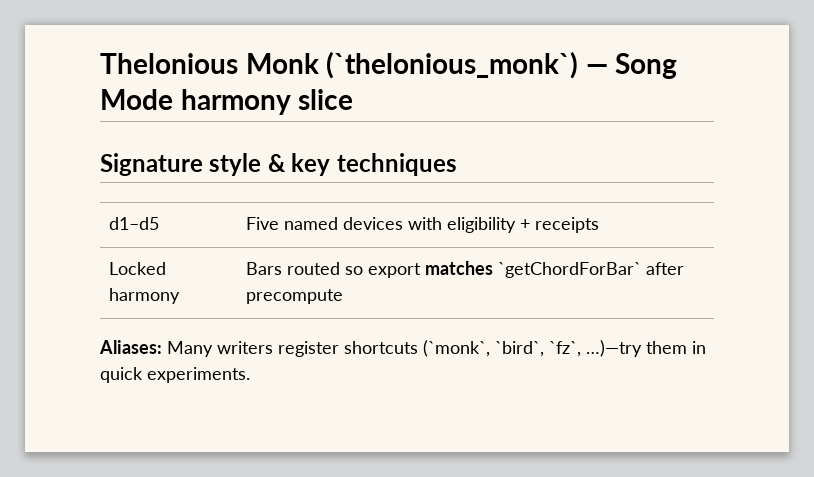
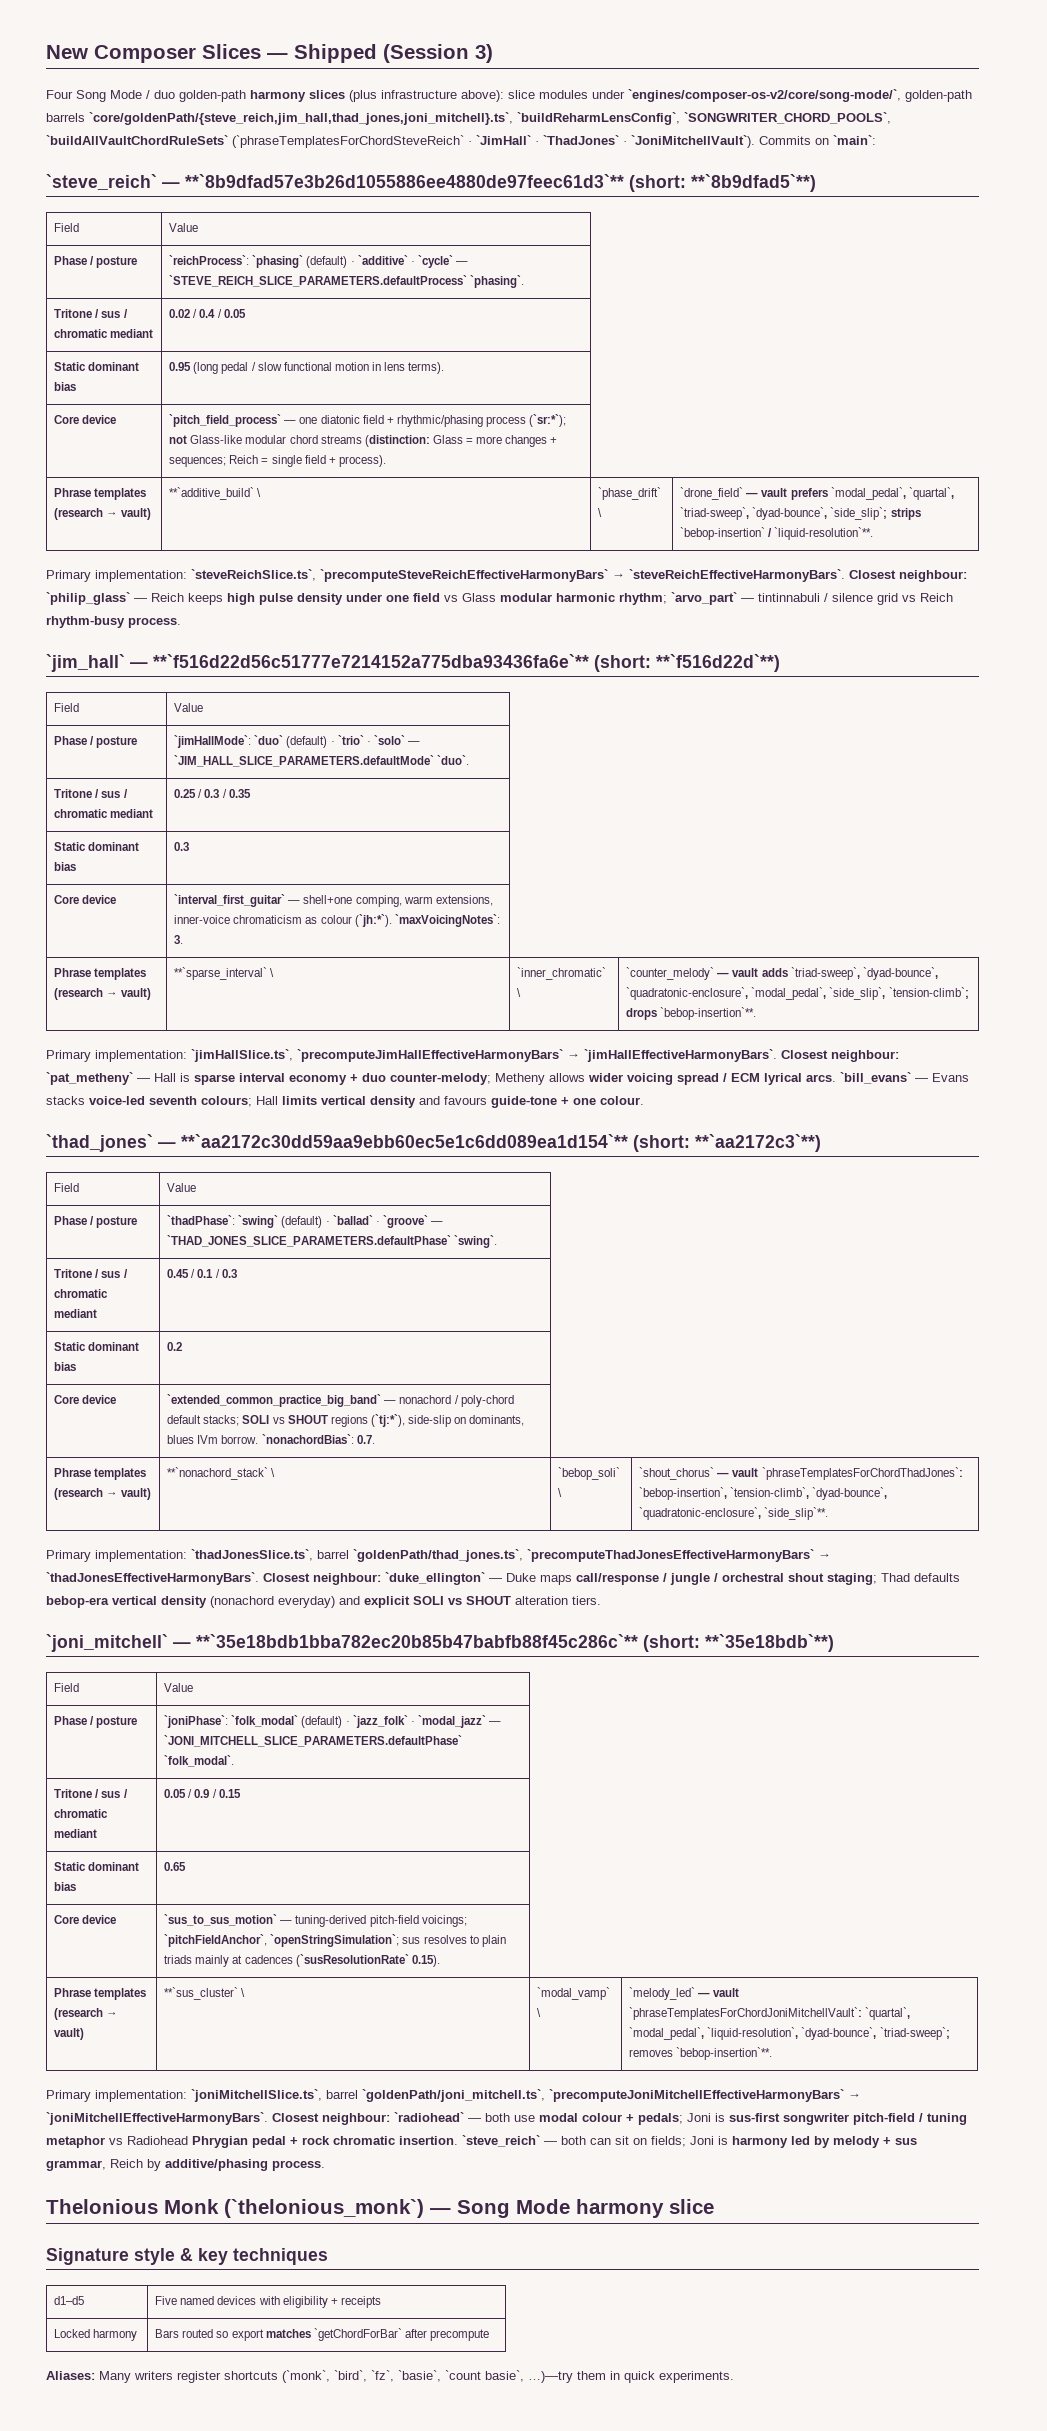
+ New Composer Slices — Shipped (Session 3)
+ Four Song Mode / duo golden-path harmony slices (plus infrastructure above): slice modules under `engines/composer-os-v2/core/song-mode/`, golden-path barrels `core/goldenPath/{steve_reich,jim_hall,thad_jones,joni_mitchell}.ts`, `buildReharmLensConfig`, `SONGWRITER_CHORD_POOLS`, `buildAllVaultChordRuleSets` (`phraseTemplatesForChordSteveReich` · `JimHall` · `ThadJones` · `JoniMitchellVault`). Commits on `main`:
+ `steve_reich` — **`8b9dfad57e3b26d1055886ee4880de97feec61d3`** (short: **`8b9dfad5`**)
+ Field | Value
+ Phase / posture | `reichProcess`: `phasing` (default) · `additive` · `cycle` — `STEVE_REICH_SLICE_PARAMETERS.defaultProcess` `phasing`.
+ Tritone / sus / chromatic mediant | 0.02 / 0.4 / 0.05
+ Static dominant bias | 0.95 (long pedal / slow functional motion in lens terms).
+ Core device | `pitch_field_process` — one diatonic field + rhythmic/phasing process (`sr:*`); not Glass-like modular chord streams (distinction: Glass = more changes + sequences; Reich = single field + process).
+ Phrase templates (research → vault) | **`additive_build` \ | `phase_drift` \ | `drone_field` — vault prefers `modal_pedal`, `quartal`, `triad-sweep`, `dyad-bounce`, `side_slip`; strips `bebop-insertion` / `liquid-resolution`**.
+ Primary implementation: `steveReichSlice.ts`, `precomputeSteveReichEffectiveHarmonyBars` → `steveReichEffectiveHarmonyBars`. Closest neighbour: `philip_glass` — Reich keeps high pulse density under one field vs Glass modular harmonic rhythm; `arvo_part` — tintinnabuli / silence grid vs Reich rhythm-busy process.
+ `jim_hall` — **`f516d22d56c51777e7214152a775dba93436fa6e`** (short: **`f516d22d`**)
+ Field | Value
+ Phase / posture | `jimHallMode`: `duo` (default) · `trio` · `solo` — `JIM_HALL_SLICE_PARAMETERS.defaultMode` `duo`.
+ Tritone / sus / chromatic mediant | 0.25 / 0.3 / 0.35
+ Static dominant bias | 0.3
+ Core device | `interval_first_guitar` — shell+one comping, warm extensions, inner-voice chromaticism as colour (`jh:*`). `maxVoicingNotes`: 3.
+ Phrase templates (research → vault) | **`sparse_interval` \ | `inner_chromatic` \ | `counter_melody` — vault adds `triad-sweep`, `dyad-bounce`, `quadratonic-enclosure`, `modal_pedal`, `side_slip`, `tension-climb`; drops `bebop-insertion`**.
+ Primary implementation: `jimHallSlice.ts`, `precomputeJimHallEffectiveHarmonyBars` → `jimHallEffectiveHarmonyBars`. Closest neighbour: `pat_metheny` — Hall is sparse interval economy + duo counter-melody; Metheny allows wider voicing spread / ECM lyrical arcs. `bill_evans` — Evans stacks voice-led seventh colours; Hall limits vertical density and favours guide-tone + one colour.
+ `thad_jones` — **`aa2172c30dd59aa9ebb60ec5e1c6dd089ea1d154`** (short: **`aa2172c3`**)
+ Field | Value
+ Phase / posture | `thadPhase`: `swing` (default) · `ballad` · `groove` — `THAD_JONES_SLICE_PARAMETERS.defaultPhase` `swing`.
+ Tritone / sus / chromatic mediant | 0.45 / 0.1 / 0.3
+ Static dominant bias | 0.2
+ Core device | `extended_common_practice_big_band` — nonachord / poly-chord default stacks; SOLI vs SHOUT regions (`tj:*`), side-slip on dominants, blues IVm borrow. `nonachordBias`: 0.7.
+ Phrase templates (research → vault) | **`nonachord_stack` \ | `bebop_soli` \ | `shout_chorus` — vault `phraseTemplatesForChordThadJones`: `bebop-insertion`, `tension-climb`, `dyad-bounce`, `quadratonic-enclosure`, `side_slip`**.
+ Primary implementation: `thadJonesSlice.ts`, barrel `goldenPath/thad_jones.ts`, `precomputeThadJonesEffectiveHarmonyBars` → `thadJonesEffectiveHarmonyBars`. Closest neighbour: `duke_ellington` — Duke maps call/response / jungle / orchestral shout staging; Thad defaults bebop-era vertical density (nonachord everyday) and explicit SOLI vs SHOUT alteration tiers.
+ `joni_mitchell` — **`35e18bdb1bba782ec20b85b47babfb88f45c286c`** (short: **`35e18bdb`**)
+ Field | Value
+ Phase / posture | `joniPhase`: `folk_modal` (default) · `jazz_folk` · `modal_jazz` — `JONI_MITCHELL_SLICE_PARAMETERS.defaultPhase` `folk_modal`.
+ Tritone / sus / chromatic mediant | 0.05 / 0.9 / 0.15
+ Static dominant bias | 0.65
+ Core device | `sus_to_sus_motion` — tuning-derived pitch-field voicings; `pitchFieldAnchor`, `openStringSimulation`; sus resolves to plain triads mainly at cadences (`susResolutionRate` 0.15).
+ Phrase templates (research → vault) | **`sus_cluster` \ | `modal_vamp` \ | `melody_led` — vault `phraseTemplatesForChordJoniMitchellVault`: `quartal`, `modal_pedal`, `liquid-resolution`, `dyad-bounce`, `triad-sweep`; removes `bebop-insertion`**.
+ Primary implementation: `joniMitchellSlice.ts`, barrel `goldenPath/joni_mitchell.ts`, `precomputeJoniMitchellEffectiveHarmonyBars` → `joniMitchellEffectiveHarmonyBars`. Closest neighbour: `radiohead` — both use modal colour + pedals; Joni is sus-first songwriter pitch-field / tuning metaphor vs Radiohead Phrygian pedal + rock chromatic insertion. `steve_reich` — both can sit on fields; Joni is harmony led by melody + sus grammar, Reich by additive/phasing process.
- Aliases: Many writers register shortcuts (`monk`, `bird`, `fz`, …)—try them in quick experiments.
+ Aliases: Many writers register shortcuts (`monk`, `bird`, `fz`, `basie`, `count basie`, …)—try them in quick experiments.

